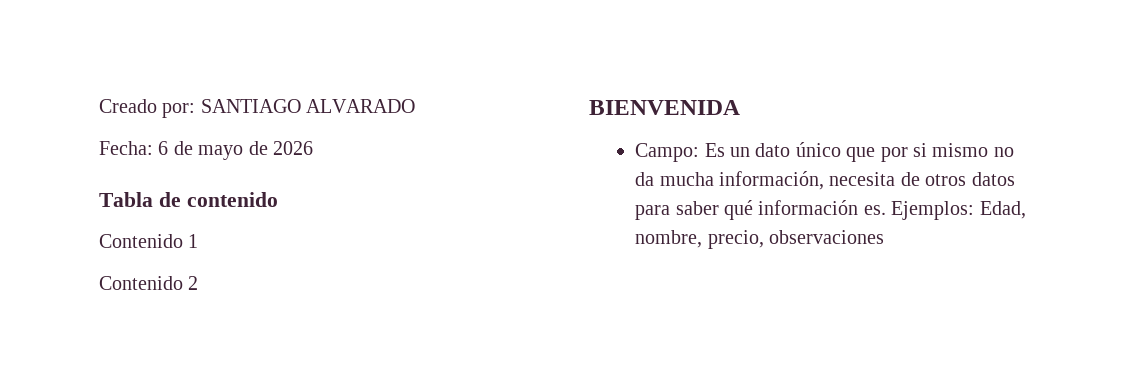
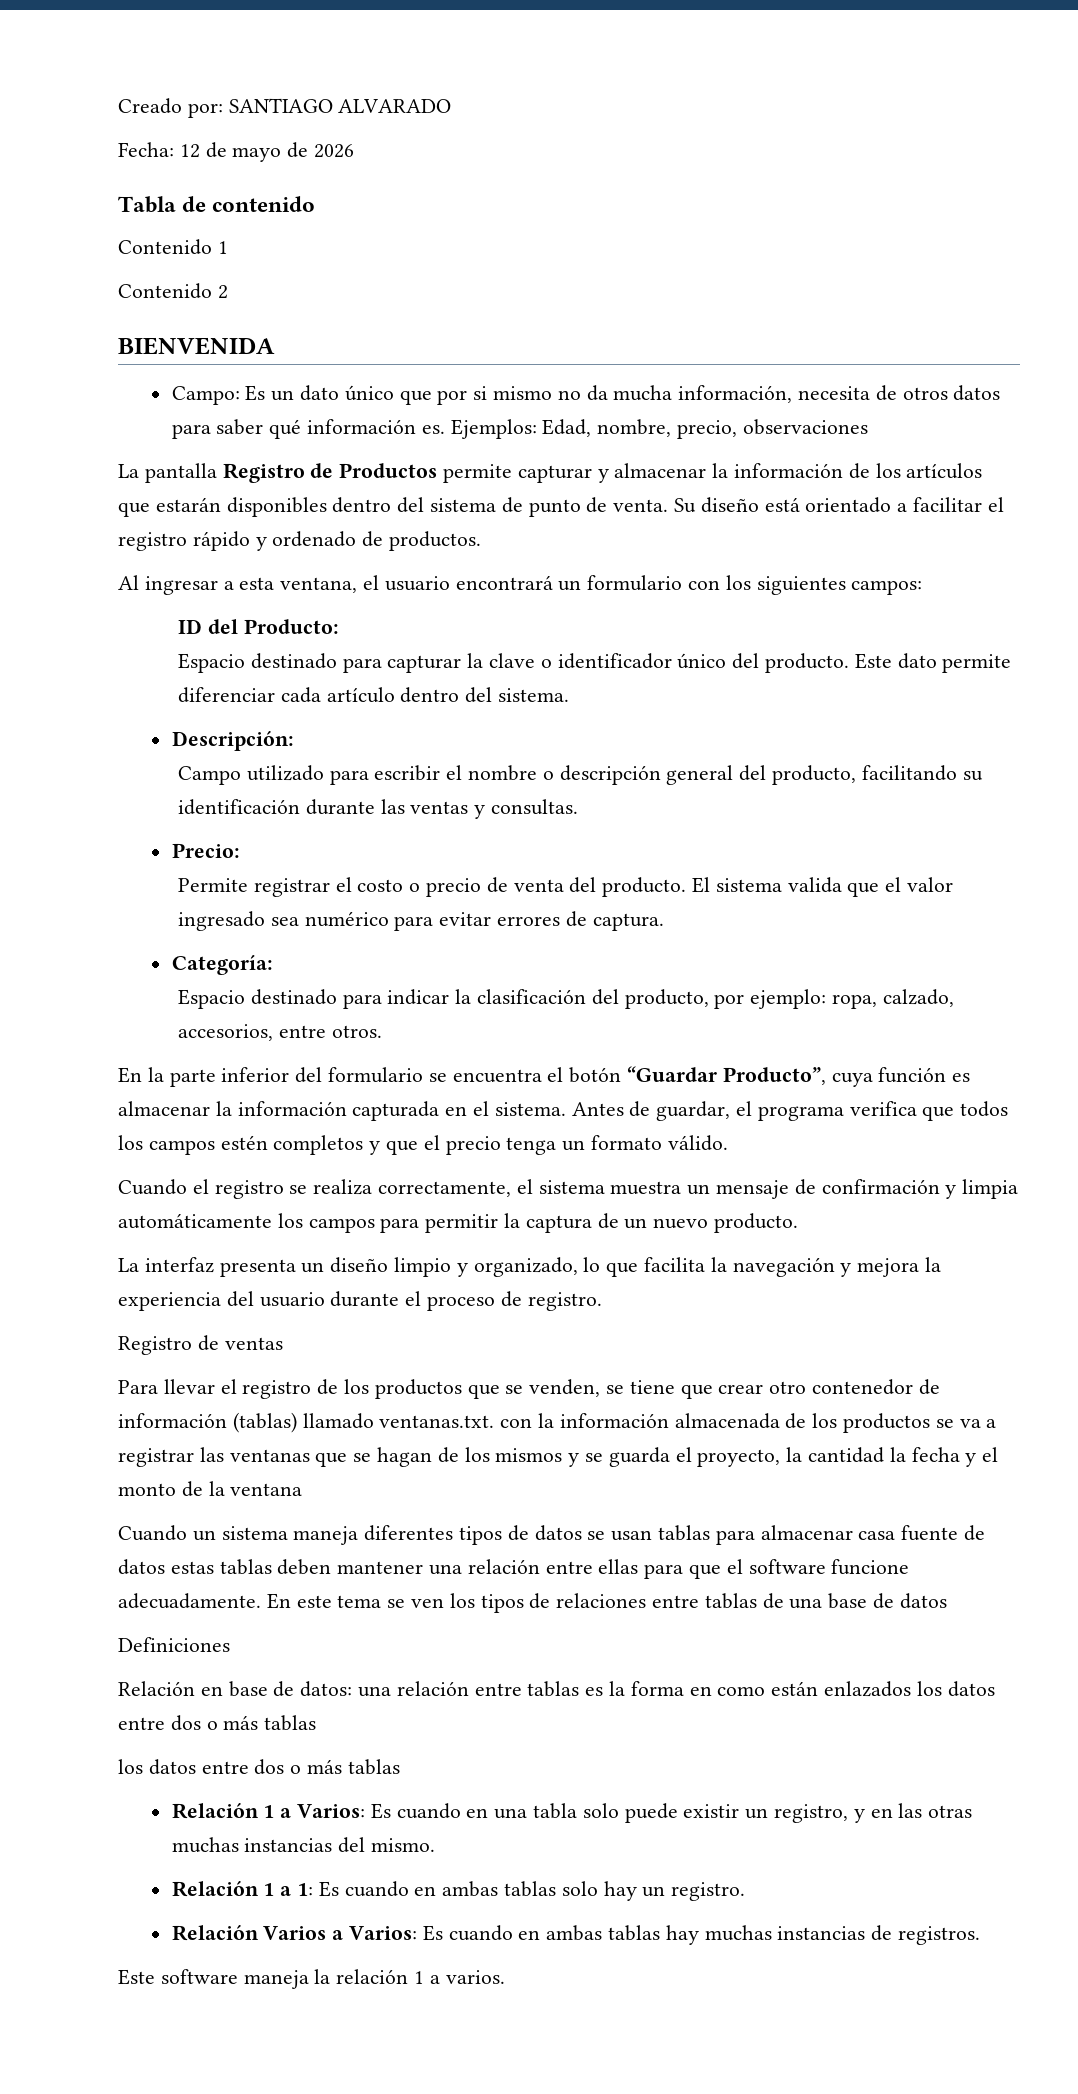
- Fecha: 6 de mayo de 2026
+ Fecha: 12 de mayo de 2026
+ La pantalla Registro de Productos permite capturar y almacenar la información de los artículos que estarán disponibles dentro del sistema de punto de venta. Su diseño está orientado a facilitar el registro rápido y ordenado de productos.
+ Al ingresar a esta ventana, el usuario encontrará un formulario con los siguientes campos:
+ ID del Producto:
+ Espacio destinado para capturar la clave o identificador único del producto. Este dato permite diferenciar cada artículo dentro del sistema.
+ Descripción:
+ Campo utilizado para escribir el nombre o descripción general del producto, facilitando su identificación durante las ventas y consultas.
+ Precio:
+ Permite registrar el costo o precio de venta del producto. El sistema valida que el valor ingresado sea numérico para evitar errores de captura.
+ Categoría:
+ Espacio destinado para indicar la clasificación del producto, por ejemplo: ropa, calzado, accesorios, entre otros.
+ En la parte inferior del formulario se encuentra el botón “Guardar Producto”, cuya función es almacenar la información capturada en el sistema. Antes de guardar, el programa verifica que todos los campos estén completos y que el precio tenga un formato válido.
+ Cuando el registro se realiza correctamente, el sistema muestra un mensaje de confirmación y limpia automáticamente los campos para permitir la captura de un nuevo producto.
+ La interfaz presenta un diseño limpio y organizado, lo que facilita la navegación y mejora la experiencia del usuario durante el proceso de registro.
+ Registro de ventas
+ Para llevar el registro de los productos que se venden, se tiene que crear otro contenedor de información (tablas) llamado ventanas.txt. con la información almacenada de los productos se va a registrar las ventanas que se hagan de los mismos y se guarda el proyecto, la cantidad la fecha y el monto de la ventana
+ Cuando un sistema maneja diferentes tipos de datos se usan tablas para almacenar casa fuente de datos estas tablas deben mantener una relación entre ellas para que el software funcione adecuadamente. En este tema se ven los tipos de relaciones entre tablas de una base de datos
+ Definiciones
+ Relación en base de datos: una relación entre tablas es la forma en como están enlazados los datos entre dos o más tablas
+ los datos entre dos o más tablas
+ Relación 1 a Varios: Es cuando en una tabla solo puede existir un registro, y en las otras muchas instancias del mismo.
+ Relación 1 a 1: Es cuando en ambas tablas solo hay un registro.
+ Relación Varios a Varios: Es cuando en ambas tablas hay muchas instancias de registros.
+ Este software maneja la relación 1 a varios.

